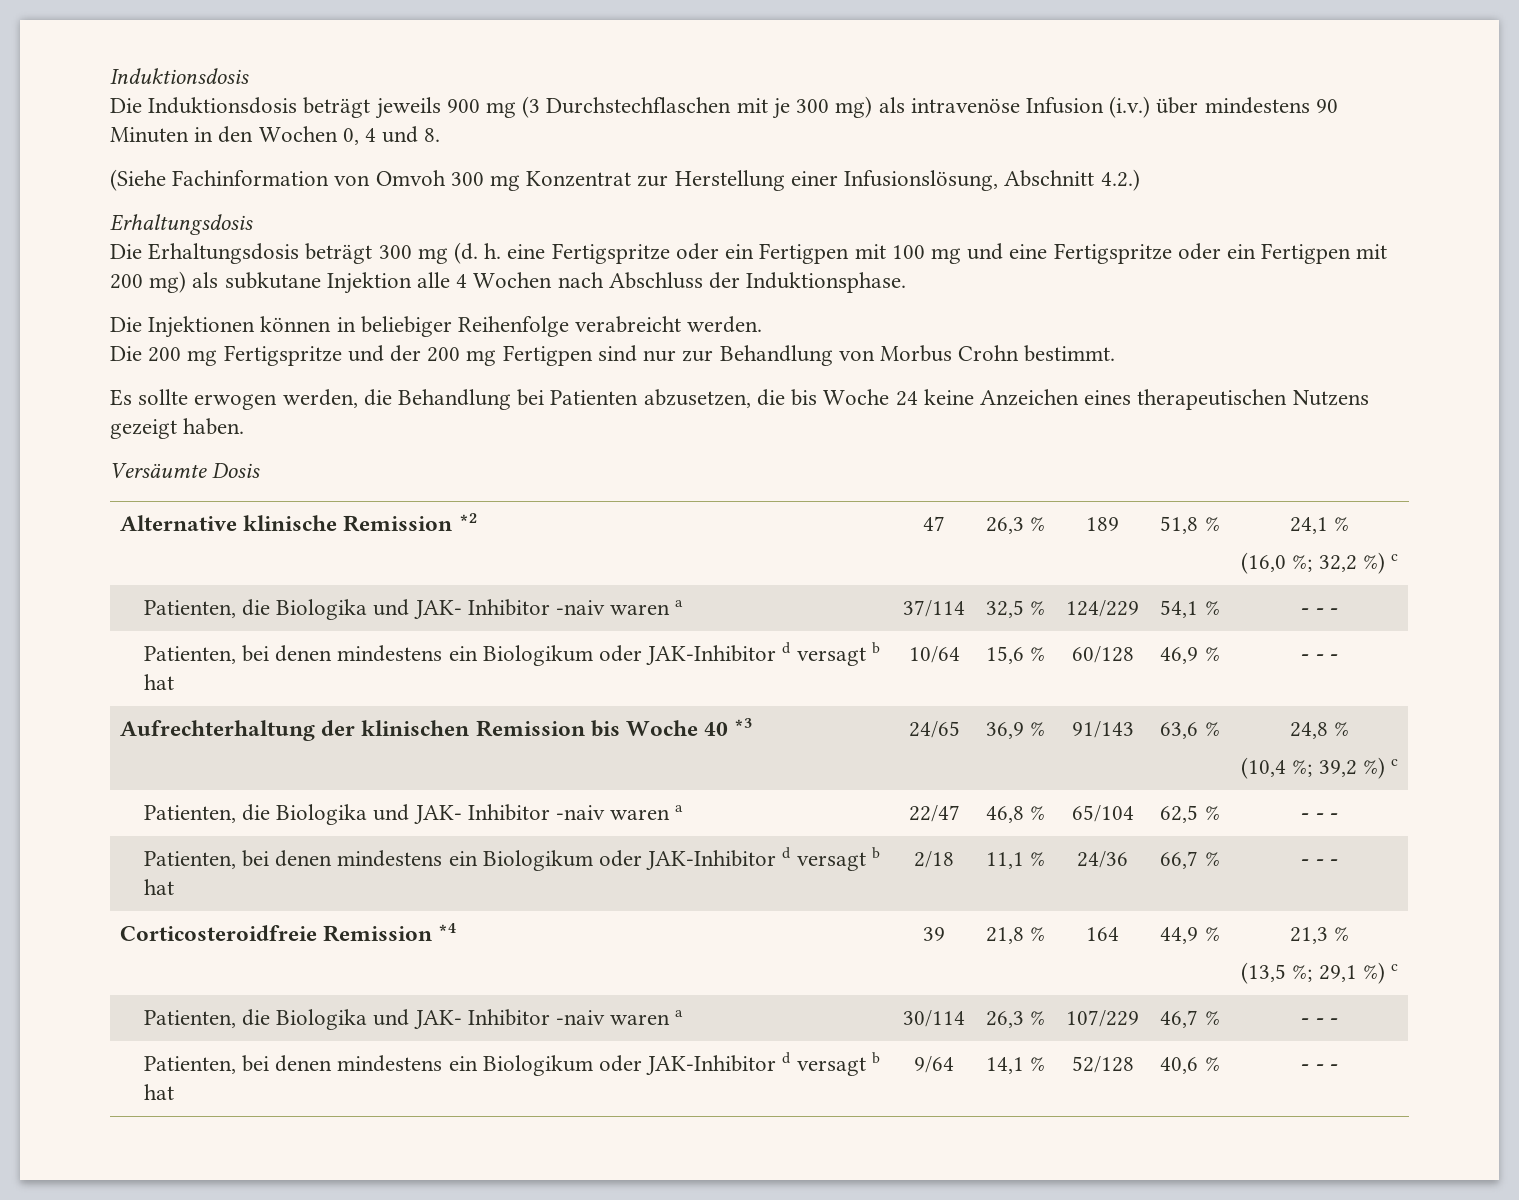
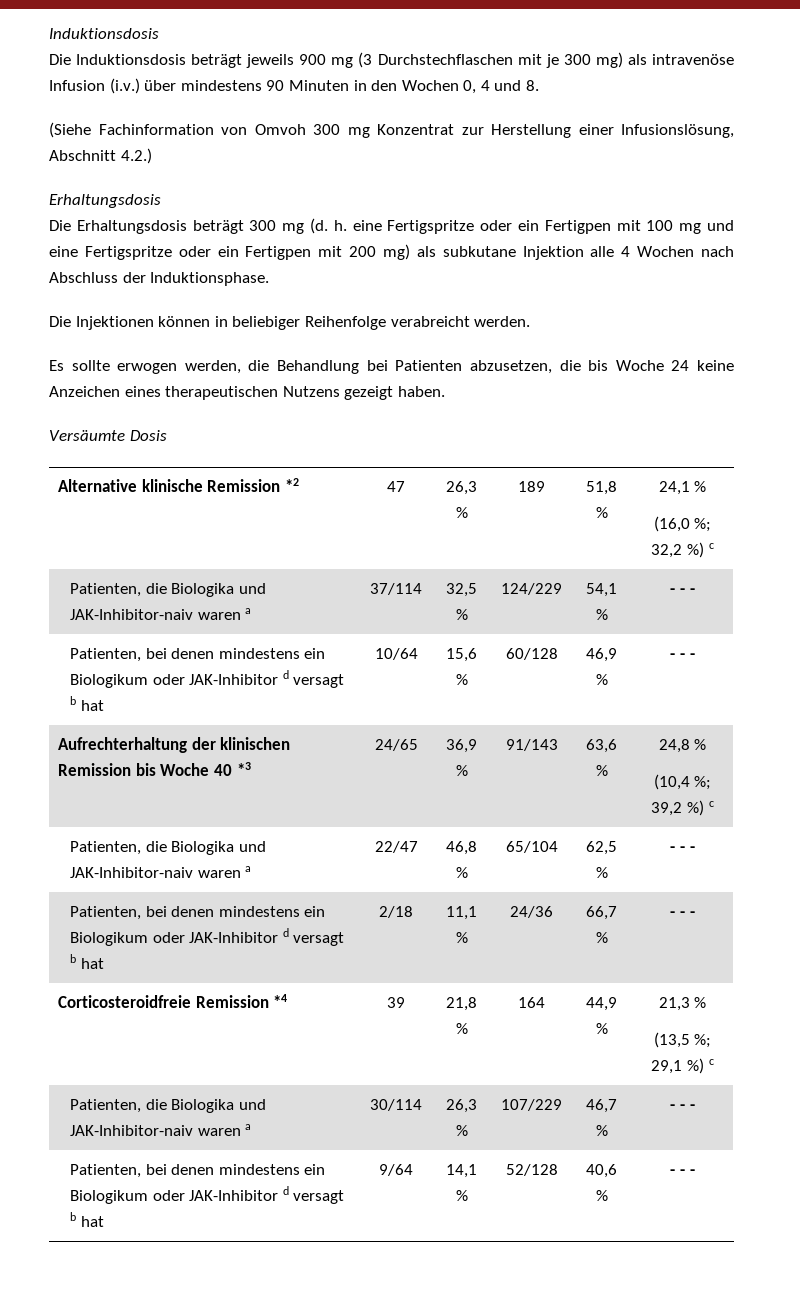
- Die 200 mg Fertigspritze und der 200 mg Fertigpen sind nur zur Behandlung von Morbus Crohn bestimmt.
- Patienten, die Biologika und JAK- Inhibitor -naiv waren a | 37/114 | 32,5 % | 124/229 | 54,1 % | - - -
+ Patienten, die Biologika und JAK-Inhibitor-naiv waren a | 37/114 | 32,5 % | 124/229 | 54,1 % | - - -
- Patienten, die Biologika und JAK- Inhibitor -naiv waren a | 22/47 | 46,8 % | 65/104 | 62,5 % | - - -
+ Patienten, die Biologika und JAK-Inhibitor-naiv waren a | 22/47 | 46,8 % | 65/104 | 62,5 % | - - -
- Patienten, die Biologika und JAK- Inhibitor -naiv waren a | 30/114 | 26,3 % | 107/229 | 46,7 % | - - -
+ Patienten, die Biologika und JAK-Inhibitor-naiv waren a | 30/114 | 26,3 % | 107/229 | 46,7 % | - - -

